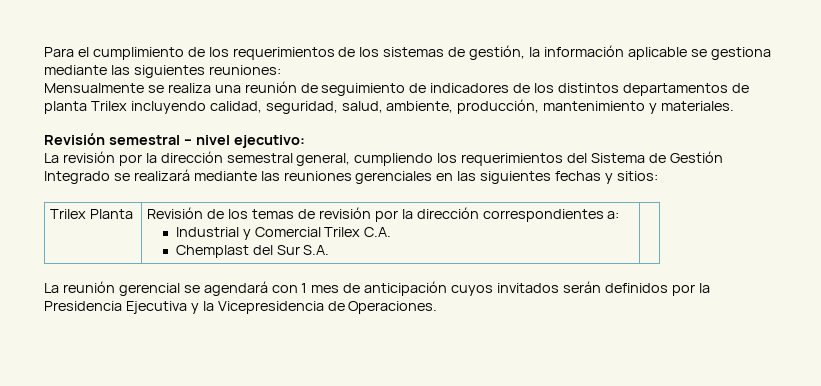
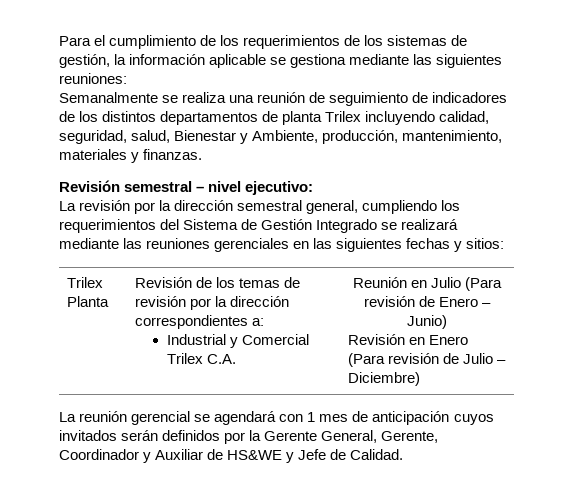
- Mensualmente se realiza una reunión de seguimiento de indicadores de los distintos departamentos de planta Trilex incluyendo calidad, seguridad, salud, ambiente, producción, mantenimiento y materiales.
+ Semanalmente se realiza una reunión de seguimiento de indicadores de los distintos departamentos de planta Trilex incluyendo calidad, seguridad, salud, Bienestar y Ambiente, producción, mantenimiento, materiales y finanzas.
  Trilex Planta | Revisión de los temas de revisión por la dirección correspondientes a:
- Industrial y Comercial Trilex C.A.
- Chemplast del Sur S.A. |
+ Industrial y Comercial Trilex C.A. | Reunión en Julio (Para revisión de Enero – Junio)
+ Revisión en Enero (Para revisión de Julio – Diciembre)
- La reunión gerencial se agendará con 1 mes de anticipación cuyos invitados serán definidos por la Presidencia Ejecutiva y la Vicepresidencia de Operaciones.
+ La reunión gerencial se agendará con 1 mes de anticipación cuyos invitados serán definidos por la Gerente General, Gerente, Coordinador y Auxiliar de HS&WE y Jefe de Calidad.

